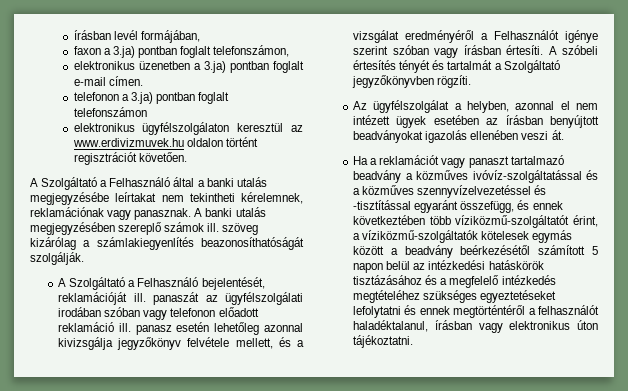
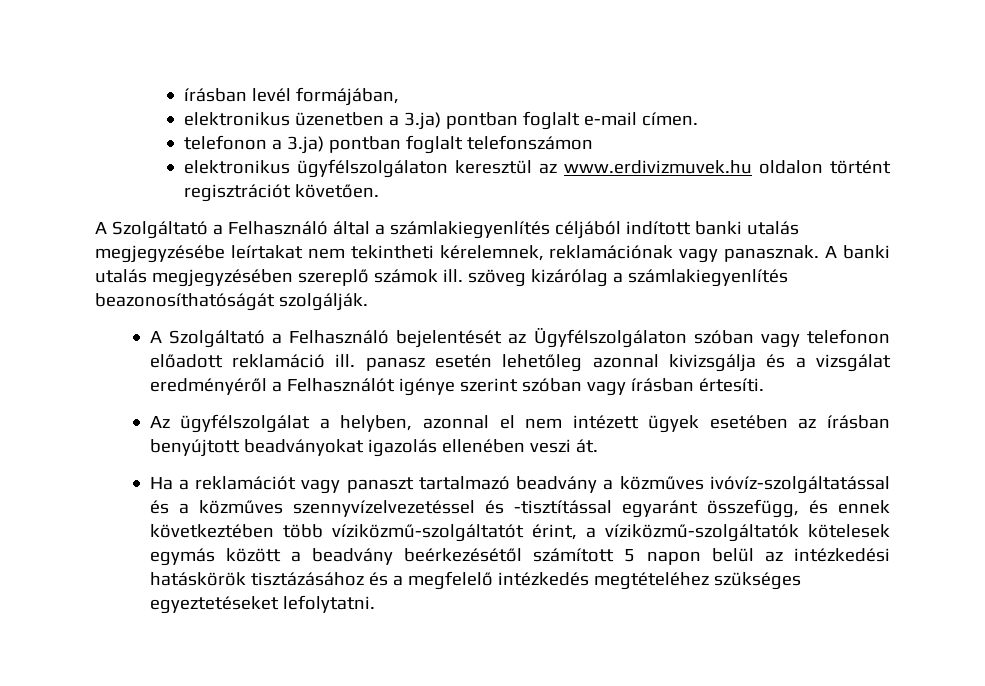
- faxon a 3.ja) pontban foglalt telefonszámon,
- A Szolgáltató a Felhasználó által a banki utalás megjegyzésébe leírtakat nem tekintheti kérelemnek, reklamációnak vagy panasznak.
+ A Szolgáltató a Felhasználó által a számlakiegyenlítés céljából indított banki utalás megjegyzésébe leírtakat nem tekintheti kérelemnek, reklamációnak vagy panasznak.
- A Szolgáltató a Felhasználó bejelentését, reklamációját ill. panaszát az ügyfélszolgálati irodában szóban vagy telefonon előadott reklamáció ill. panasz esetén lehetőleg azonnal kivizsgálja jegyzőkönyv felvétele mellett, és a vizsgálat eredményéről a Felhasználót igénye szerint szóban vagy írásban értesíti. A szóbeli értesítés tényét és tartalmát a Szolgáltató jegyzőkönyvben rögzíti.
+ A Szolgáltató a Felhasználó bejelentését az Ügyfélszolgálaton szóban vagy telefonon előadott reklamáció ill. panasz esetén lehetőleg azonnal kivizsgálja és a vizsgálat eredményéről a Felhasználót igénye szerint szóban vagy írásban értesíti.
- Ha a reklamációt vagy panaszt tartalmazó beadvány a közműves ivóvíz-szolgáltatással és a közműves szennyvízelvezetéssel és -tisztítással egyaránt összefügg, és ennek következtében több víziközmű-szolgáltatót érint, a víziközmű-szolgáltatók kötelesek egymás között a beadvány beérkezésétől számított 5 napon belül az intézkedési hatáskörök tisztázásához és a megfelelő intézkedés megtételéhez szükséges egyeztetéseket lefolytatni és ennek megtörténtéről a felhasználót haladéktalanul, írásban vagy elektronikus úton tájékoztatni.
+ Ha a reklamációt vagy panaszt tartalmazó beadvány a közműves ivóvíz-szolgáltatással és a közműves szennyvízelvezetéssel és -tisztítással egyaránt összefügg, és ennek következtében több víziközmű-szolgáltatót érint, a víziközmű-szolgáltatók kötelesek egymás között a beadvány beérkezésétől számított 5 napon belül az intézkedési hatáskörök tisztázásához és a megfelelő intézkedés megtételéhez szükséges egyeztetéseket lefolytatni.

